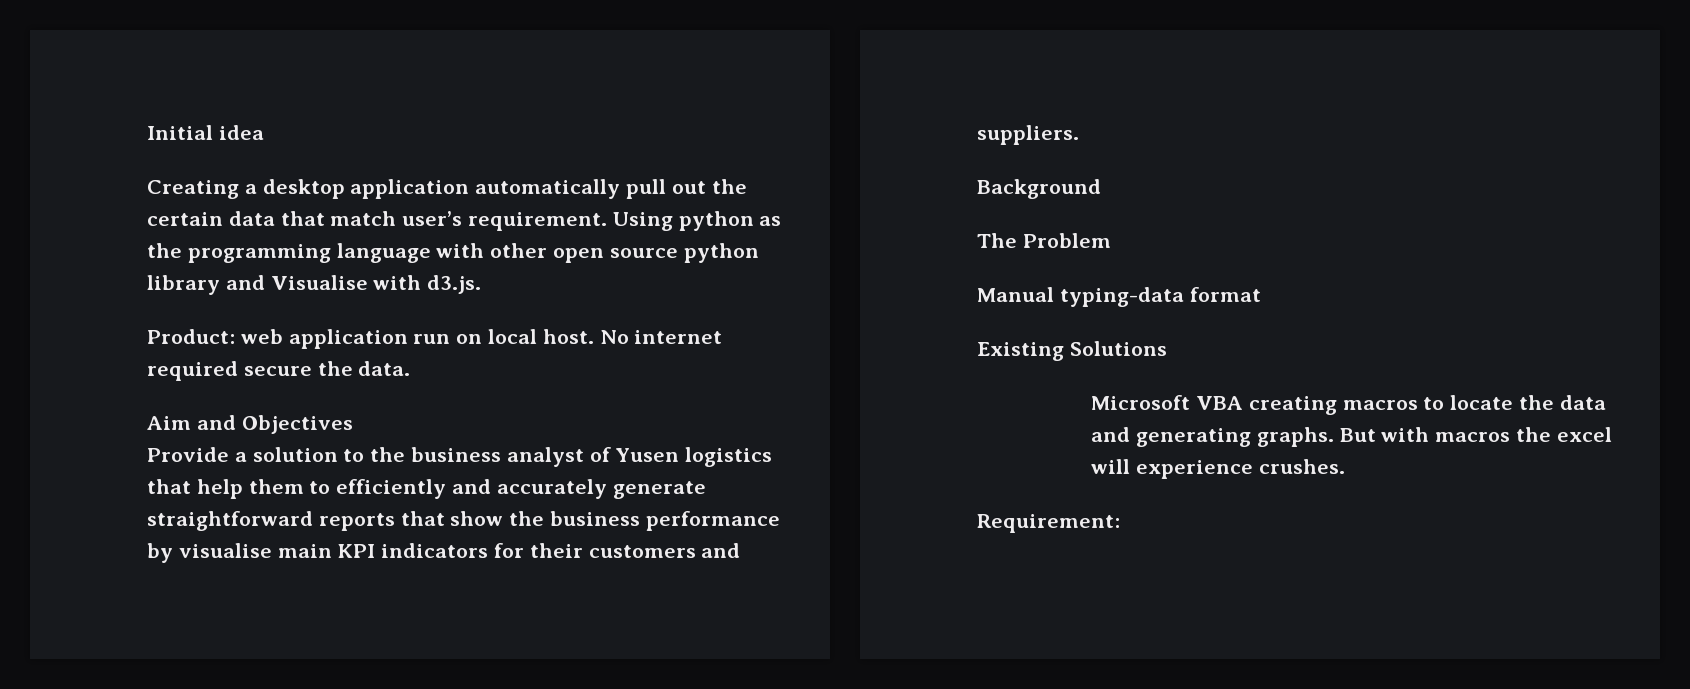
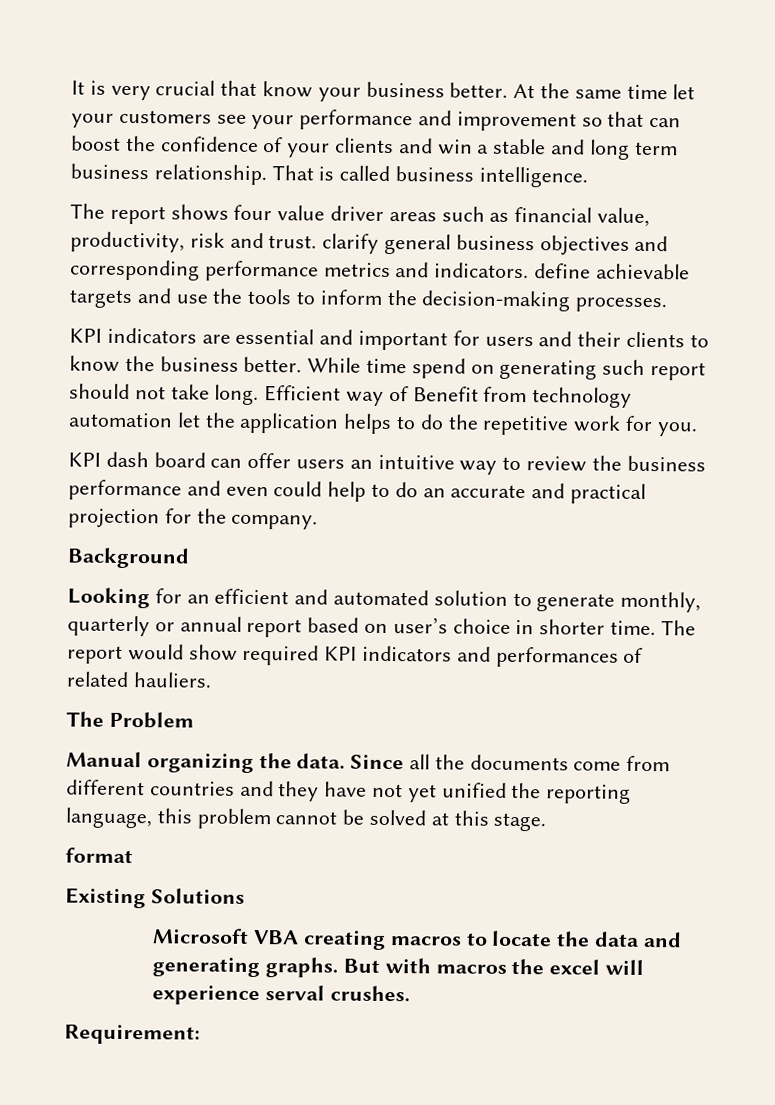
- Initial idea
- Creating a desktop application automatically pull out the certain data that match user’s requirement. Using python as the programming language with other open source python library and Visualise with d3.js.
- Product: web application run on local host. No internet required secure the data.
- Aim and Objectives
- Provide a solution to the business analyst of Yusen logistics that help them to efficiently and accurately generate straightforward reports that show the business performance by visualise main KPI indicators for their customers and suppliers.
+ It is very crucial that know your business better. At the same time let your customers see your performance and improvement so that can boost the confidence of your clients and win a stable and long term business relationship. That is called business intelligence.
+ The report shows four value driver areas such as financial value, productivity, risk and trust. clarify general business objectives and corresponding performance metrics and indicators. define achievable targets and use the tools to inform the decision-making processes.
+ KPI indicators are essential and important for users and their clients to know the business better. While time spend on generating such report should not take long. Efficient way of Benefit from technology automation let the application helps to do the repetitive work for you.
+ KPI dash board can offer users an intuitive way to review the business performance and even could help to do an accurate and practical projection for the company.
  Background
+ Looking for an efficient and automated solution to generate monthly, quarterly or annual report based on user’s choice in shorter time. The report would show required KPI indicators and performances of related hauliers.
  The Problem
- Manual typing-data format
+ Manual organizing the data. Since all the documents come from different countries and they have not yet unified the reporting language, this problem cannot be solved at this stage.
+ format
- But with macros the excel will experience crushes.
+ But with macros the excel will experience serval crushes.

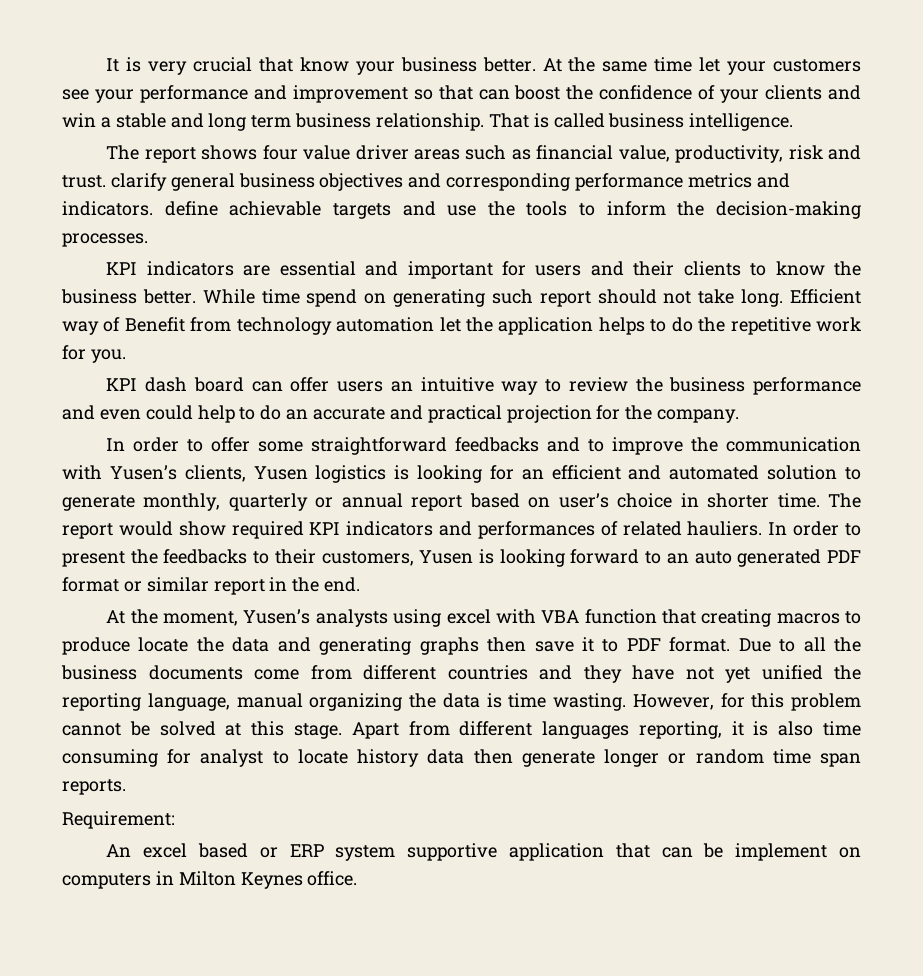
- Background
- Looking for an efficient and automated solution to generate monthly, quarterly or annual report based on user’s choice in shorter time.
+ In order to offer some straightforward feedbacks and to improve the communication with Yusen’s clients, Yusen logistics is looking for an efficient and automated solution to generate monthly, quarterly or annual report based on user’s choice in shorter time.
- The report would show required KPI indicators and performances of related hauliers.
- The Problem
- Manual organizing the data. Since all the documents come from different countries and they have not yet unified the reporting language, this problem cannot be solved at this stage.
- format
- Existing Solutions
- Microsoft VBA creating macros to locate the data and generating graphs. But with macros the excel will experience serval crushes.
+ The report would show required KPI indicators and performances of related hauliers. In order to present the feedbacks to their customers, Yusen is looking forward to an auto generated PDF format or similar report in the end.
+ At the moment, Yusen’s analysts using excel with VBA function that creating macros to produce locate the data and generating graphs then save it to PDF format. Due to all the business documents come from different countries and they have not yet unified the reporting language, manual organizing the data is time wasting. However, for this problem cannot be solved at this stage. Apart from different languages reporting, it is also time consuming for analyst to locate history data then generate longer or random time span reports.
  Requirement:
+ An excel based or ERP system supportive application that can be implement on computers in Milton Keynes office.

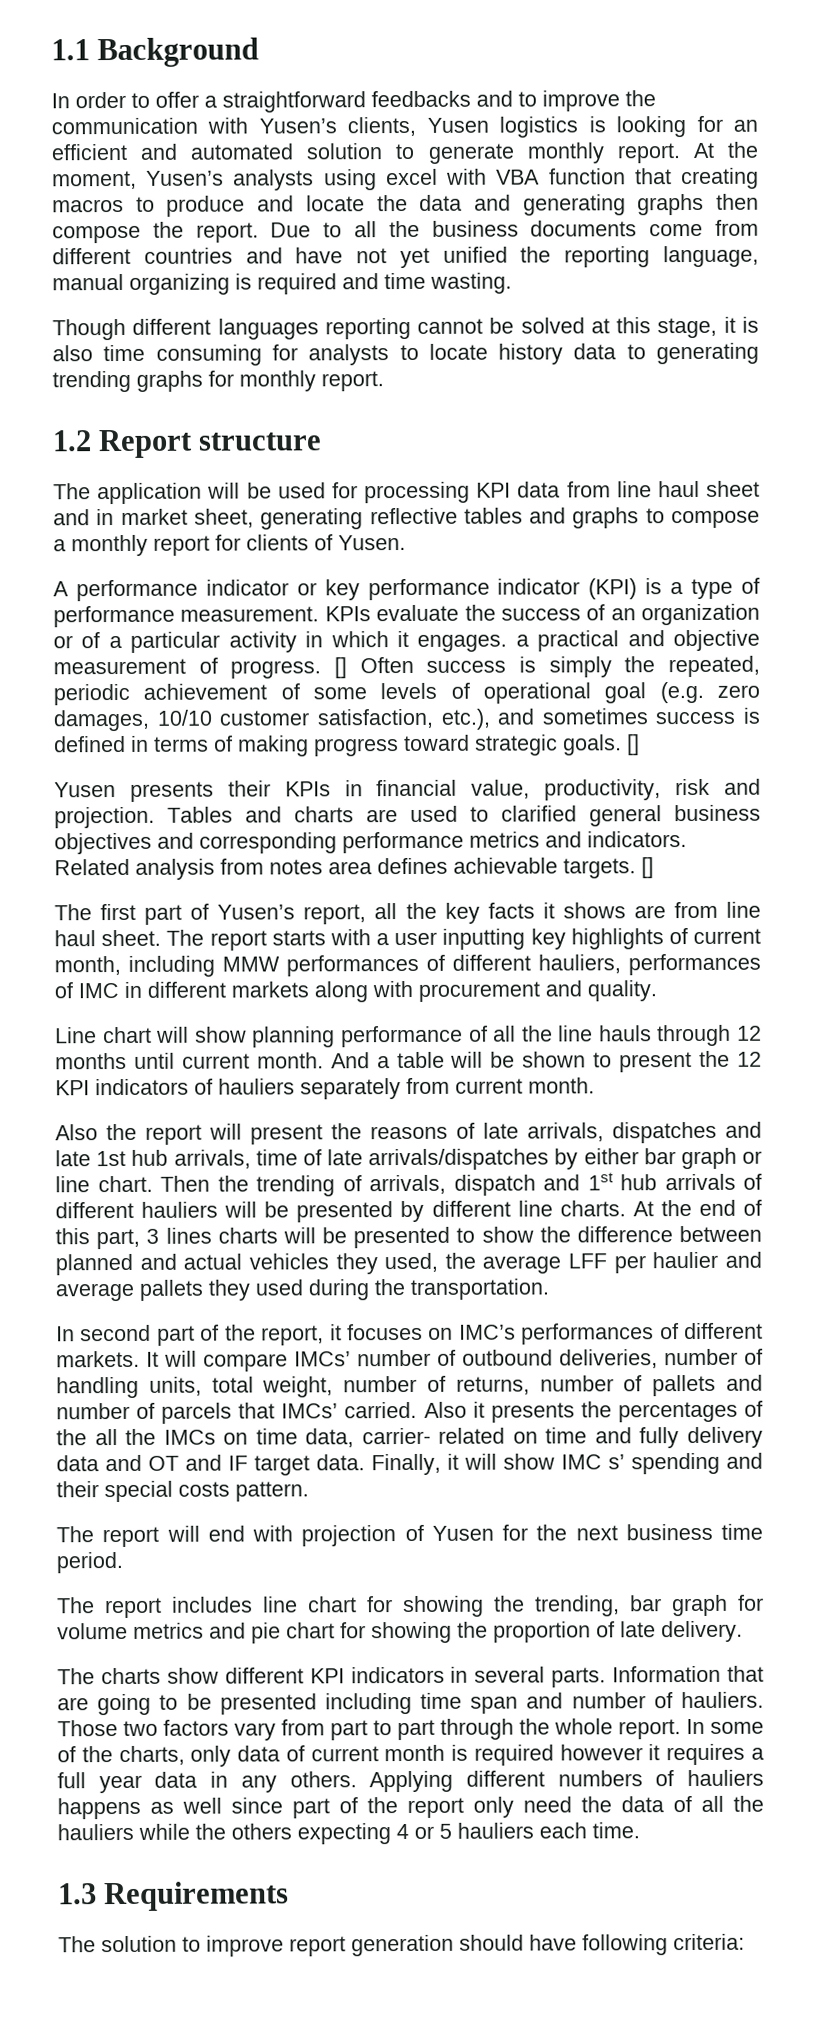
- It is very crucial that know your business better. At the same time let your customers see your performance and improvement so that can boost the confidence of your clients and win a stable and long term business relationship. That is called business intelligence.
- The report shows four value driver areas such as financial value, productivity, risk and trust. clarify general business objectives and corresponding performance metrics and indicators. define achievable targets and use the tools to inform the decision-making processes.
- KPI indicators are essential and important for users and their clients to know the business better. While time spend on generating such report should not take long. Efficient way of Benefit from technology automation let the application helps to do the repetitive work for you.
- KPI dash board can offer users an intuitive way to review the business performance and even could help to do an accurate and practical projection for the company.
+ 1.1 Background
- In order to offer some straightforward feedbacks and to improve the communication with Yusen’s clients, Yusen logistics is looking for an efficient and automated solution to generate monthly, quarterly or annual report based on user’s choice in shorter time. The report would show required KPI indicators and performances of related hauliers. In order to present the feedbacks to their customers, Yusen is looking forward to an auto generated PDF format or similar report in the end.
- At the moment, Yusen’s analysts using excel with VBA function that creating macros to produce locate the data and generating graphs then save it to PDF format.
+ In order to offer a straightforward feedbacks and to improve the communication with Yusen’s clients, Yusen logistics is looking for an efficient and automated solution to generate monthly report. At the moment, Yusen’s analysts using excel with VBA function that creating macros to produce and locate the data and generating graphs then compose the report.
- Due to all the business documents come from different countries and they have not yet unified the reporting language, manual organizing the data is time wasting. However, for this problem cannot be solved at this stage. Apart from different languages reporting, it is also time consuming for analyst to locate history data then generate longer or random time span reports.
- Requirement:
- An excel based or ERP system supportive application that can be implement on computers in Milton Keynes office.
+ Due to all the business documents come from different countries and have not yet unified the reporting language, manual organizing is required and time wasting.
+ Though different languages reporting cannot be solved at this stage, it is also time consuming for analysts to locate history data to generating trending graphs for monthly report.
+ 1.2 Report structure
+ The application will be used for processing KPI data from line haul sheet and in market sheet, generating reflective tables and graphs to compose a monthly report for clients of Yusen.
+ A performance indicator or key performance indicator (KPI) is a type of performance measurement. KPIs evaluate the success of an organization or of a particular activity in which it engages. a practical and objective measurement of progress. [] Often success is simply the repeated, periodic achievement of some levels of operational goal (e.g. zero damages, 10/10 customer satisfaction, etc.), and sometimes success is defined in terms of making progress toward strategic goals. []
+ Yusen presents their KPIs in financial value, productivity, risk and projection. Tables and charts are used to clarified general business objectives and corresponding performance metrics and indicators. Related analysis from notes area defines achievable targets. []
+ The first part of Yusen’s report, all the key facts it shows are from line haul sheet. The report starts with a user inputting key highlights of current month, including MMW performances of different hauliers, performances of IMC in different markets along with procurement and quality.
+ Line chart will show planning performance of all the line hauls through 12 months until current month. And a table will be shown to present the 12 KPI indicators of hauliers separately from current month.
+ Also the report will present the reasons of late arrivals, dispatches and late 1st hub arrivals, time of late arrivals/dispatches by either bar graph or line chart. Then the trending of arrivals, dispatch and 1st hub arrivals of different hauliers will be presented by different line charts. At the end of this part, 3 lines charts will be presented to show the difference between planned and actual vehicles they used, the average LFF per haulier and average pallets they used during the transportation.
+ In second part of the report, it focuses on IMC’s performances of different markets. It will compare IMCs’ number of outbound deliveries, number of handling units, total weight, number of returns, number of pallets and number of parcels that IMCs’ carried. Also it presents the percentages of the all the IMCs on time data, carrier- related on time and fully delivery data and OT and IF target data. Finally, it will show IMC s’ spending and their special costs pattern.
+ The report will end with projection of Yusen for the next business time period.
+ The report includes line chart for showing the trending, bar graph for volume metrics and pie chart for showing the proportion of late delivery.
+ The charts show different KPI indicators in several parts. Information that are going to be presented including time span and number of hauliers. Those two factors vary from part to part through the whole report. In some of the charts, only data of current month is required however it requires a full year data in any others. Applying different numbers of hauliers happens as well since part of the report only need the data of all the hauliers while the others expecting 4 or 5 hauliers each time.
+ 1.3 Requirements
+ The solution to improve report generation should have following criteria:

